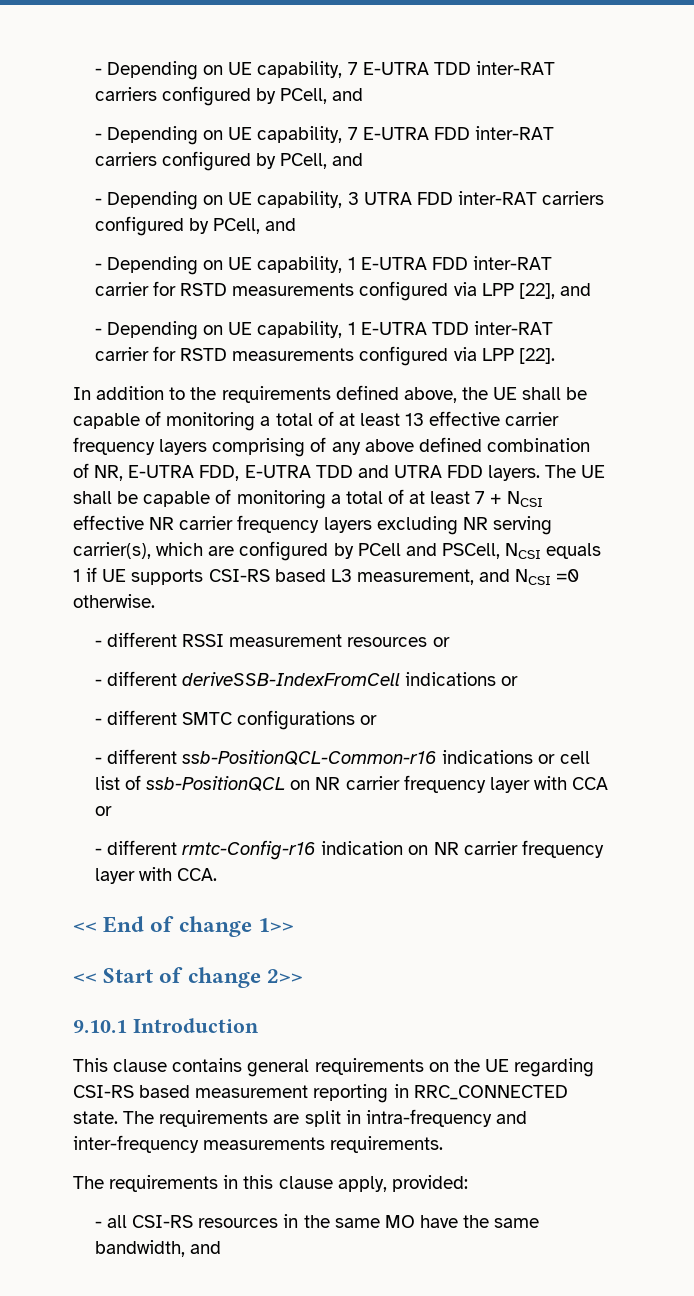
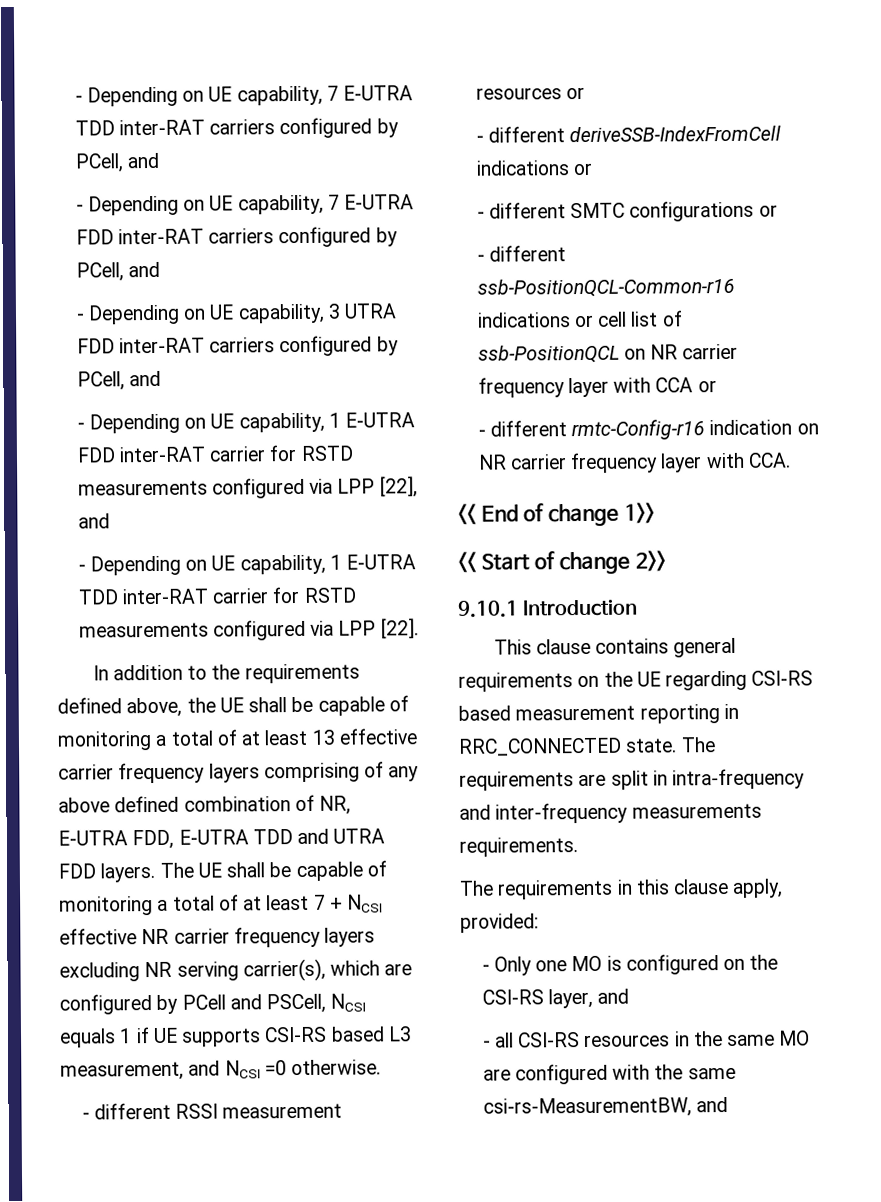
+ - Only one MO is configured on the CSI-RS layer, and
- - all CSI-RS resources in the same MO have the same bandwidth, and
+ - all CSI-RS resources in the same MO are configured with the same csi-rs-MeasurementBW, and

